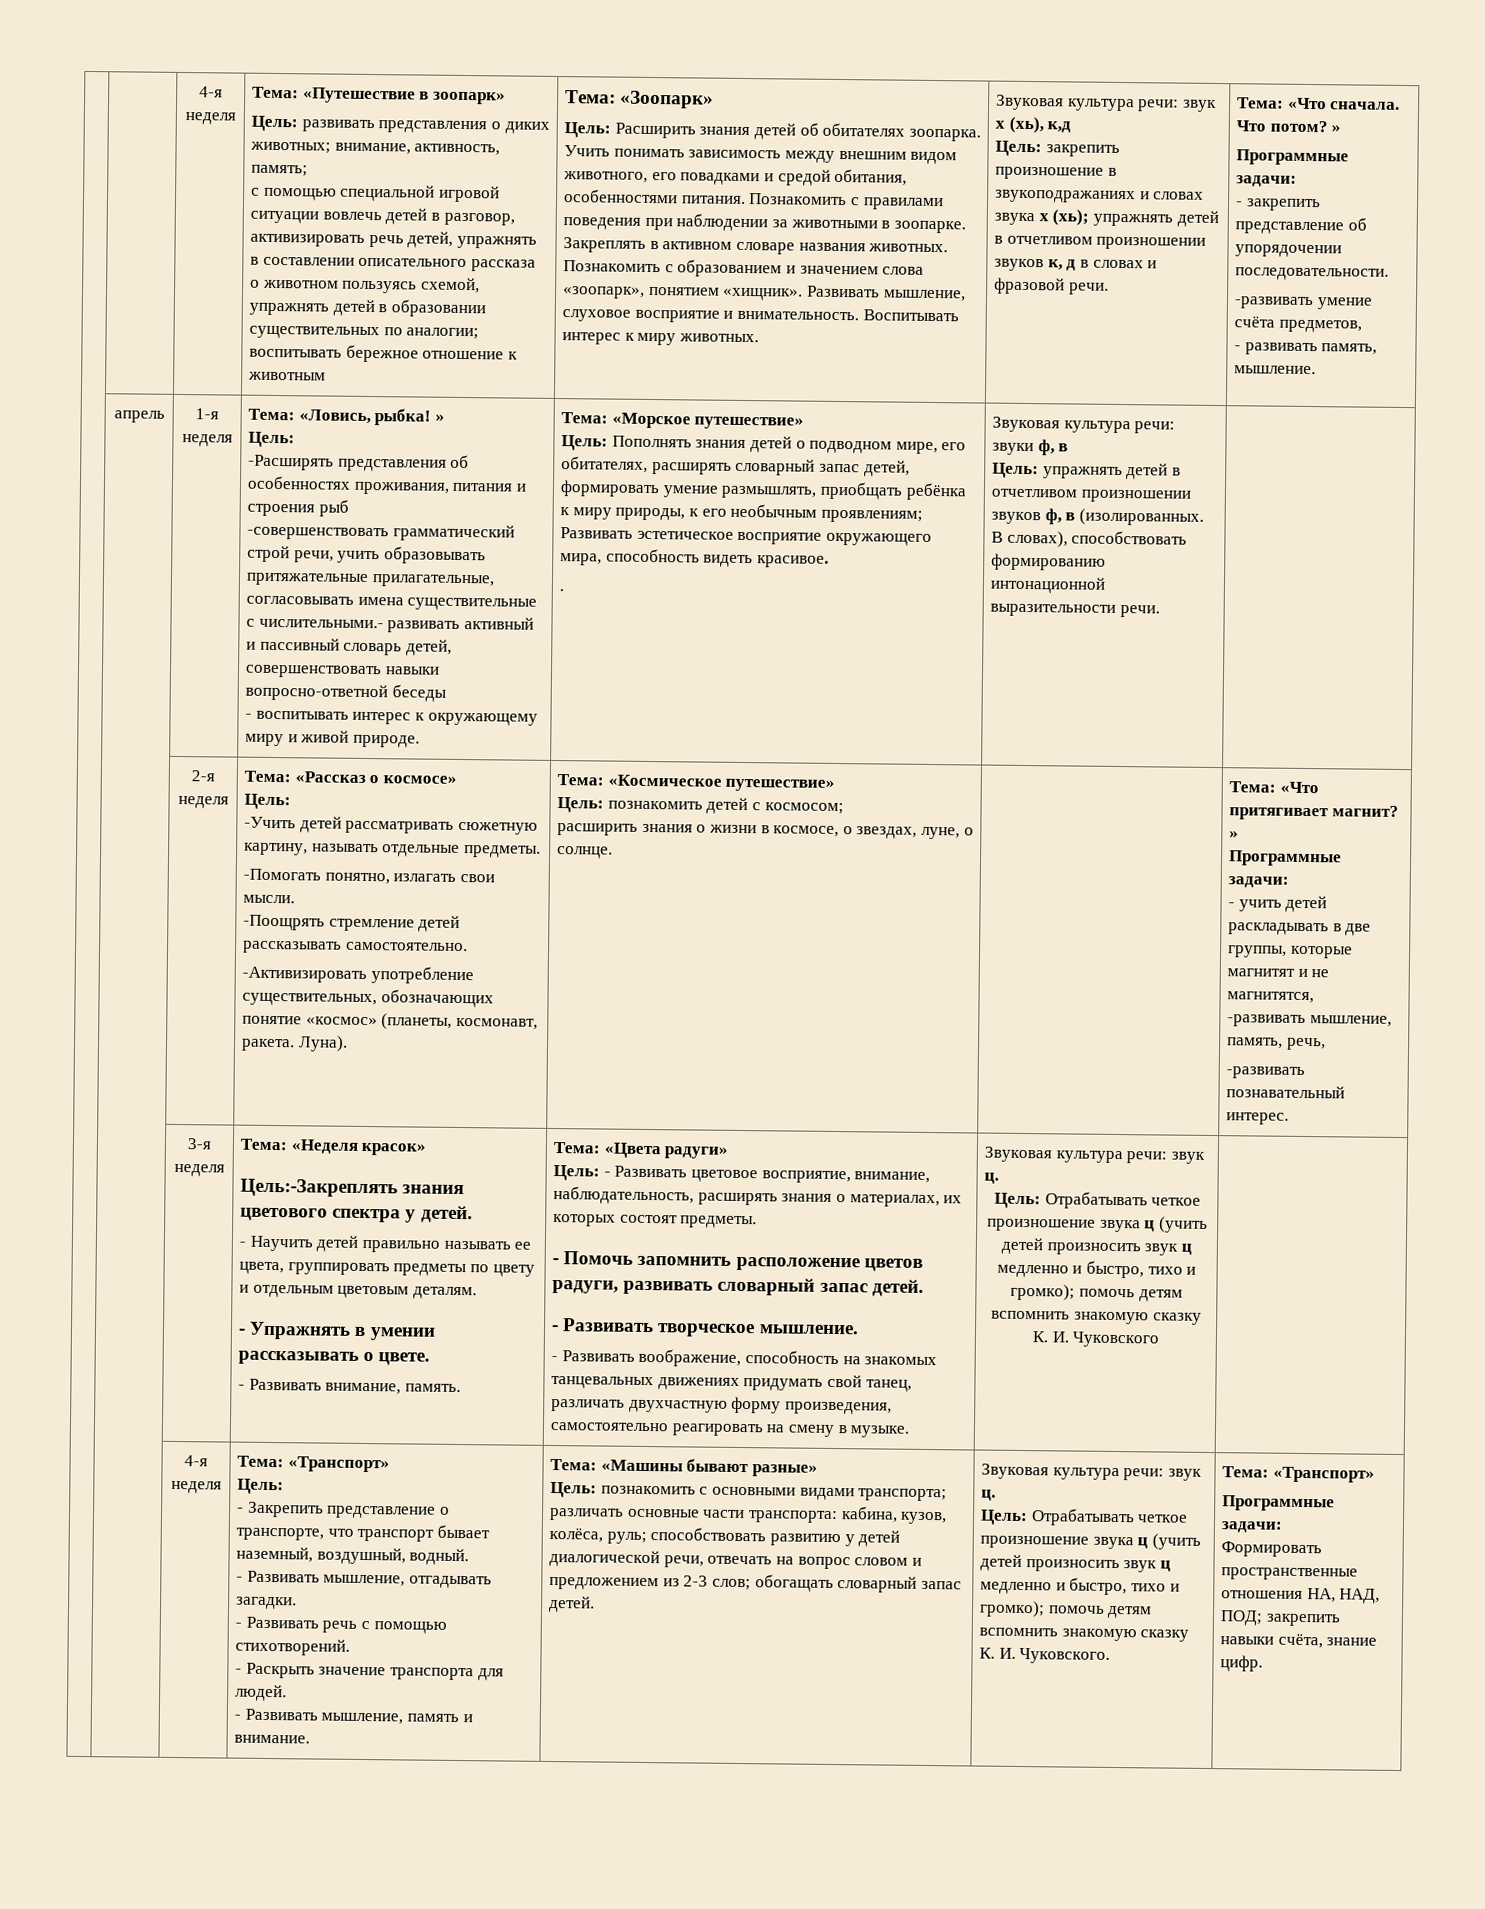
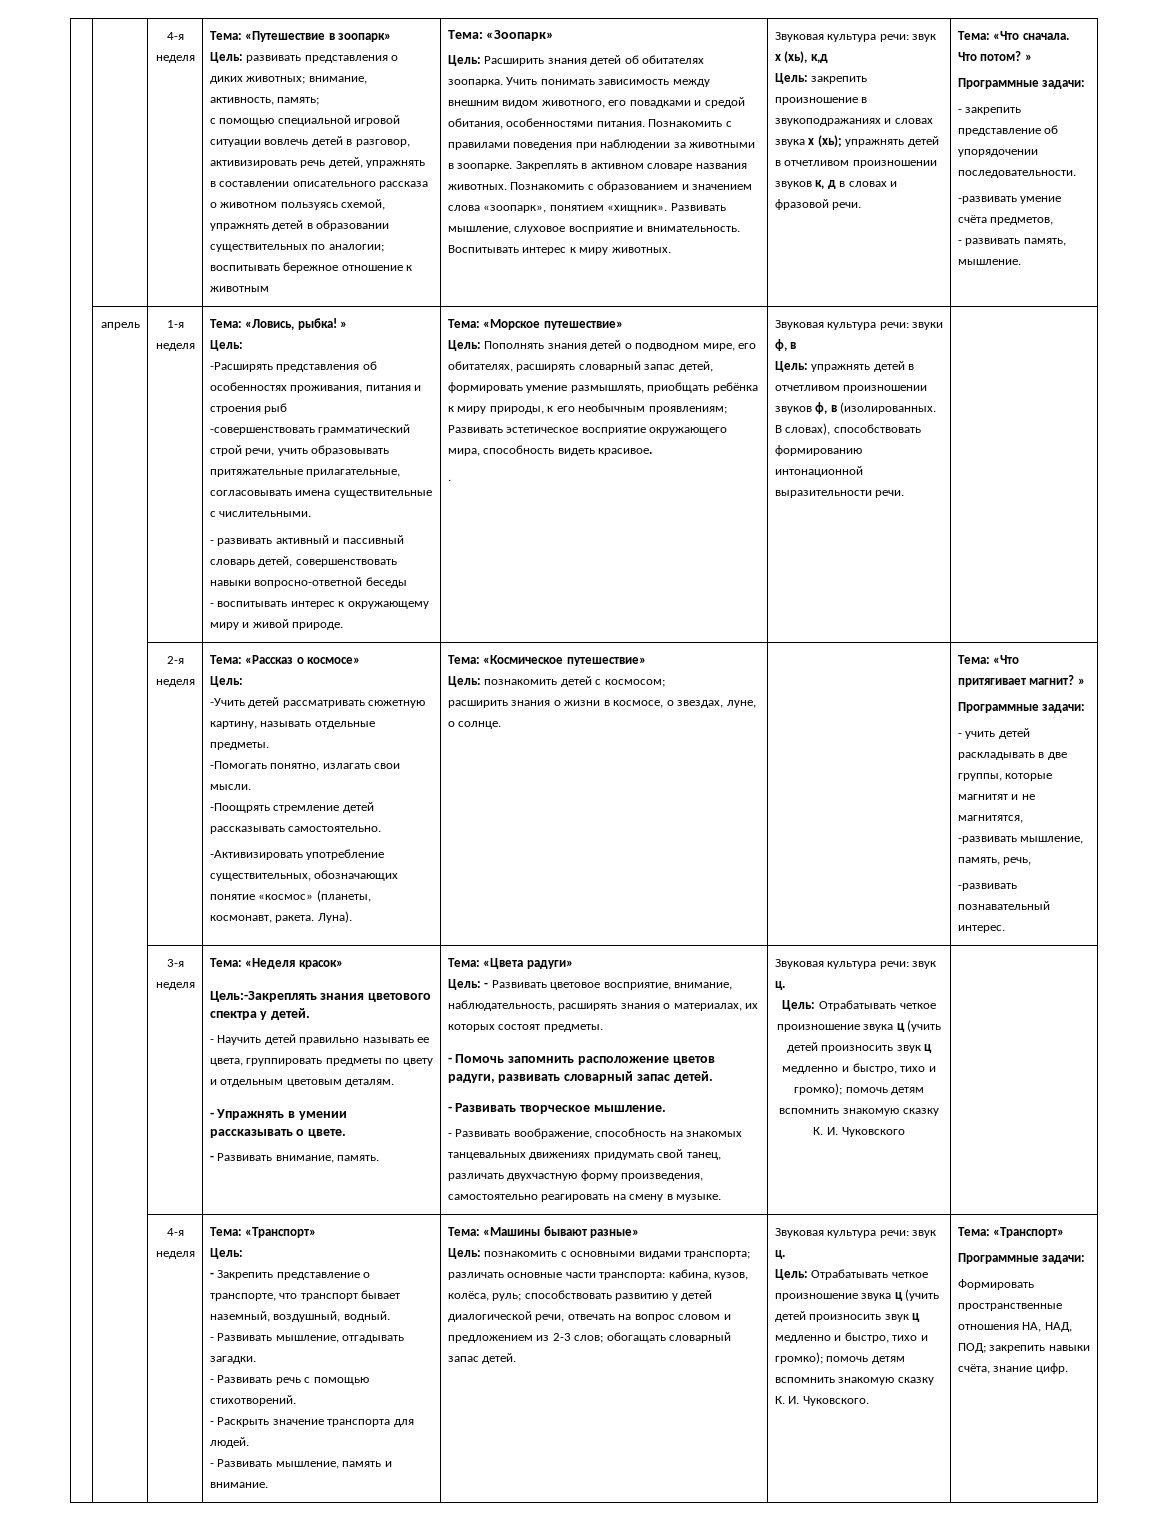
- -совершенствовать грамматический строй речи, учить образовывать притяжательные прилагательные, согласовывать имена существительные с числительными.- развивать активный и пассивный словарь детей, совершенствовать навыки вопросно-ответной беседы
+ -совершенствовать грамматический строй речи, учить образовывать притяжательные прилагательные, согласовывать имена существительные с числительными.
+ - развивать активный и пассивный словарь детей, совершенствовать навыки вопросно-ответной беседы

